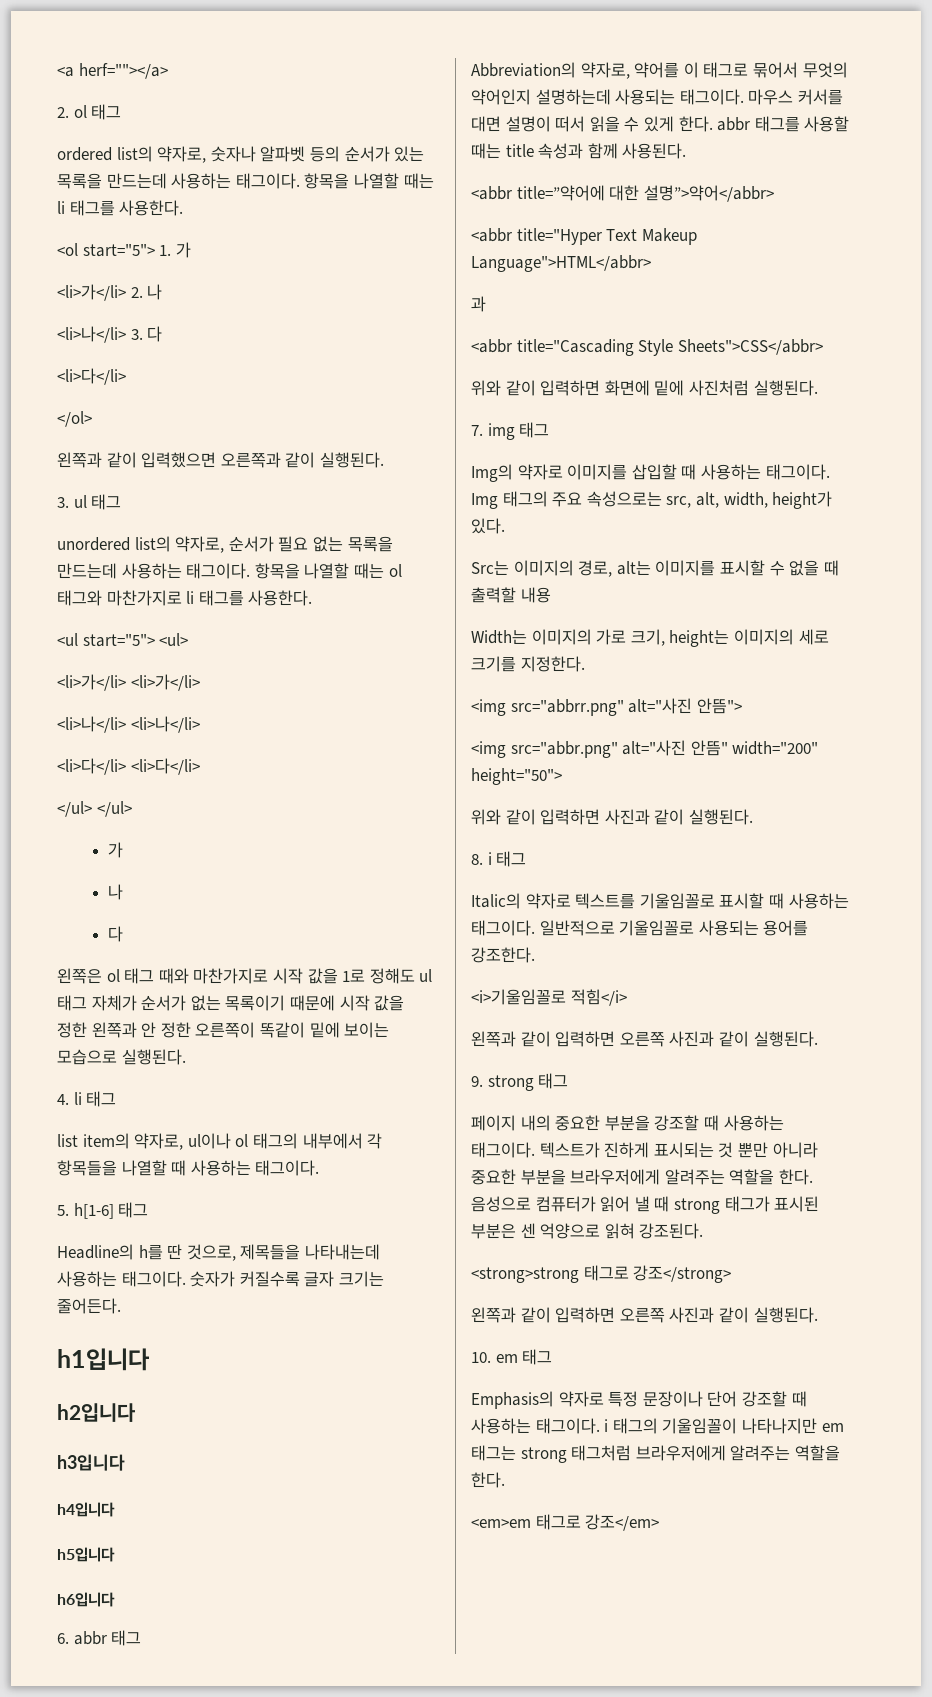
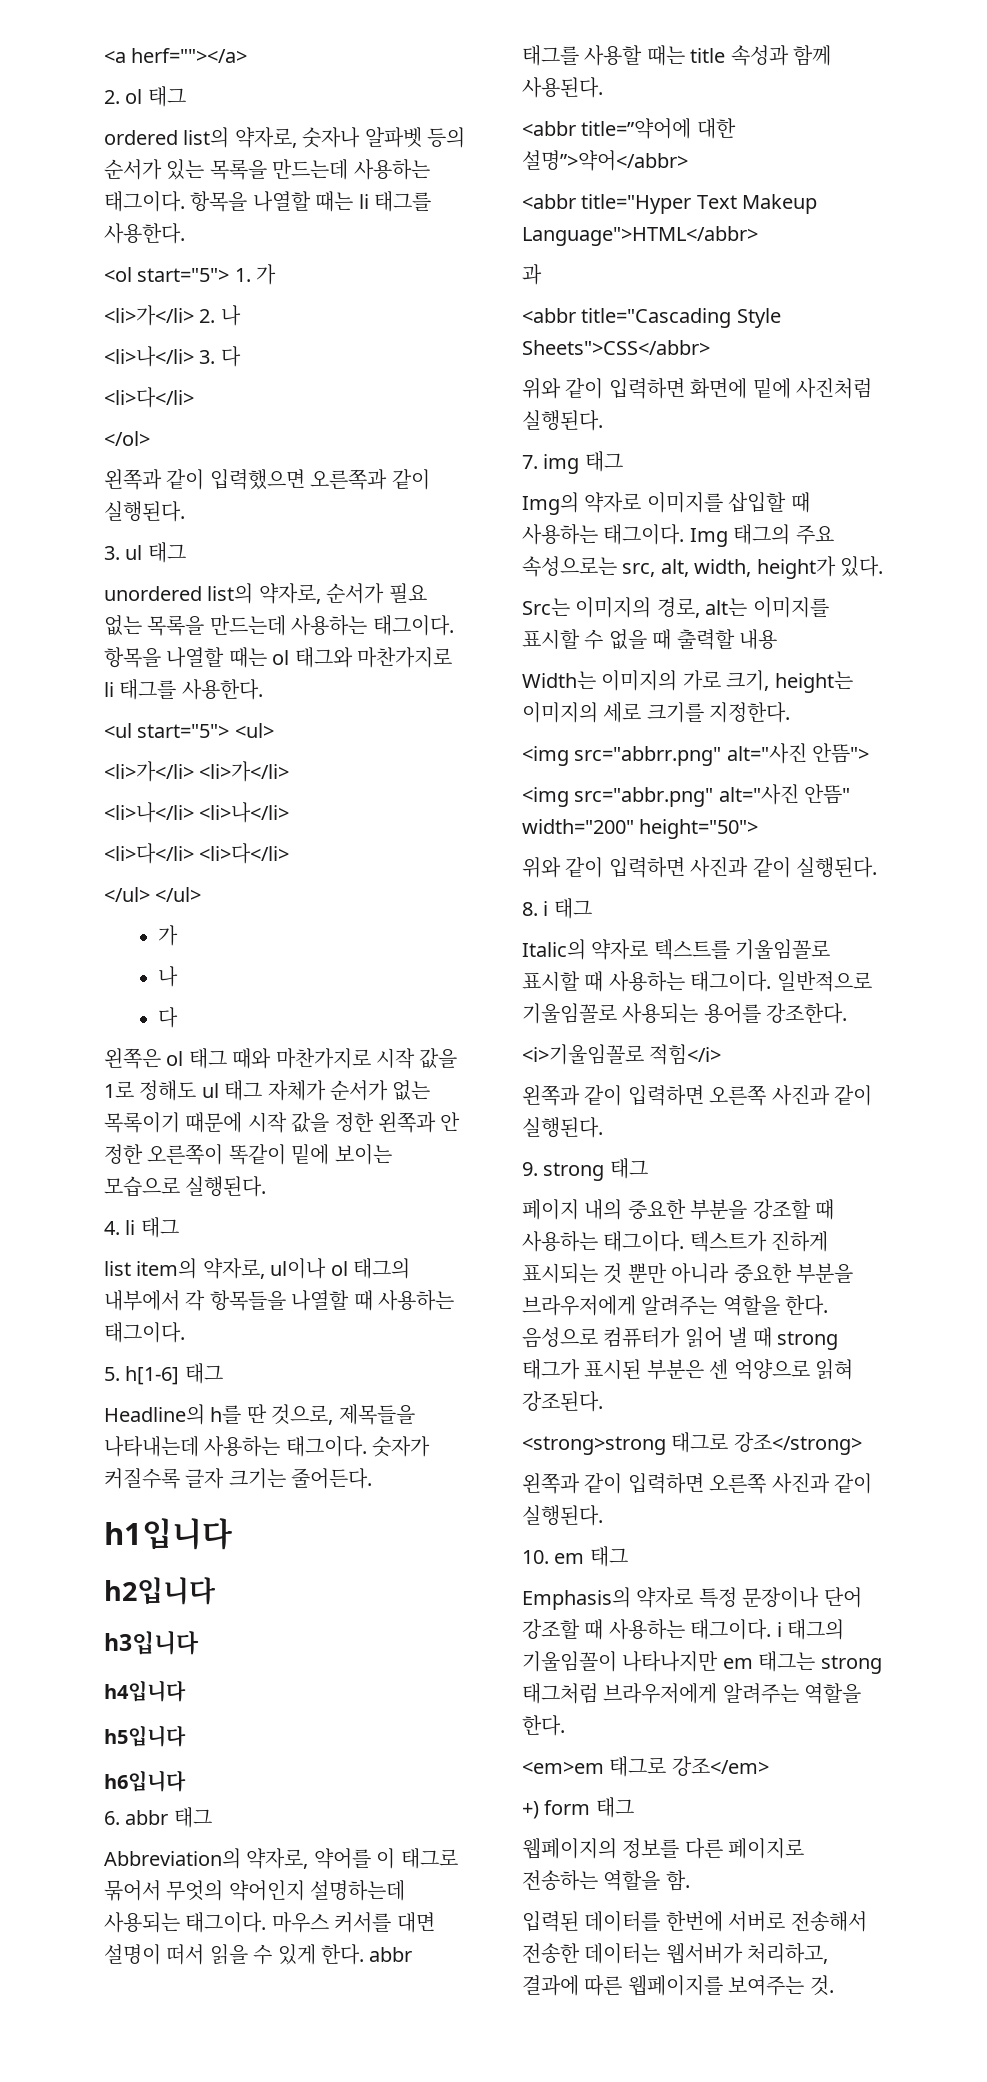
+ +) form 태그
+ 웹페이지의 정보를 다른 페이지로 전송하는 역할을 함.
+ 입력된 데이터를 한번에 서버로 전송해서 전송한 데이터는 웹서버가 처리하고, 결과에 따른 웹페이지를 보여주는 것.

